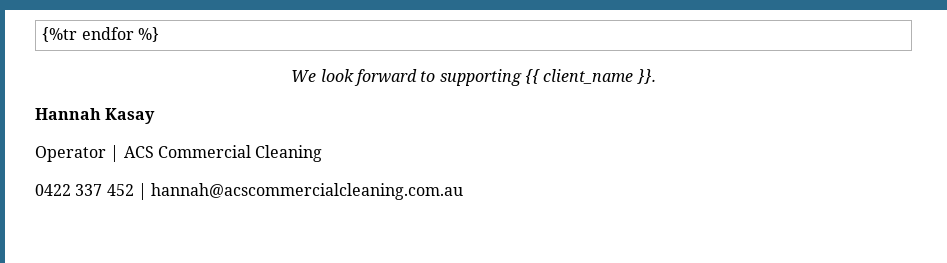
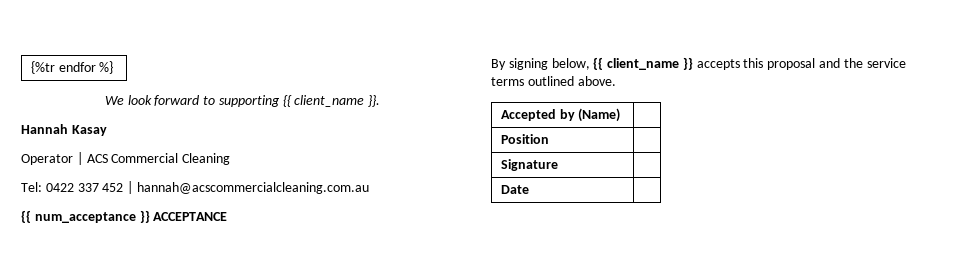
- 0422 337 452 | hannah@acscommercialcleaning.com.au
+ Tel: 0422 337 452 | hannah@acscommercialcleaning.com.au
+ {{ num_acceptance }} ACCEPTANCE
+ By signing below, {{ client_name }} accepts this proposal and the service terms outlined above.
+ Accepted by (Name) |
+ Position |
+ Signature |
+ Date |

